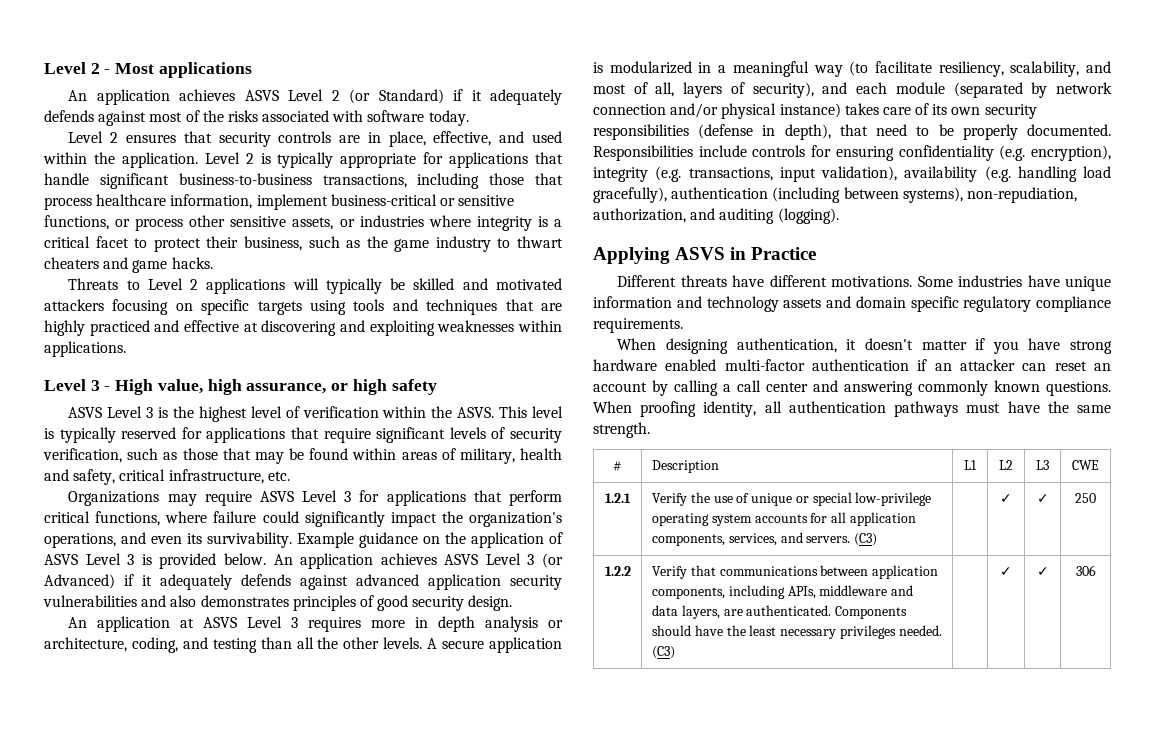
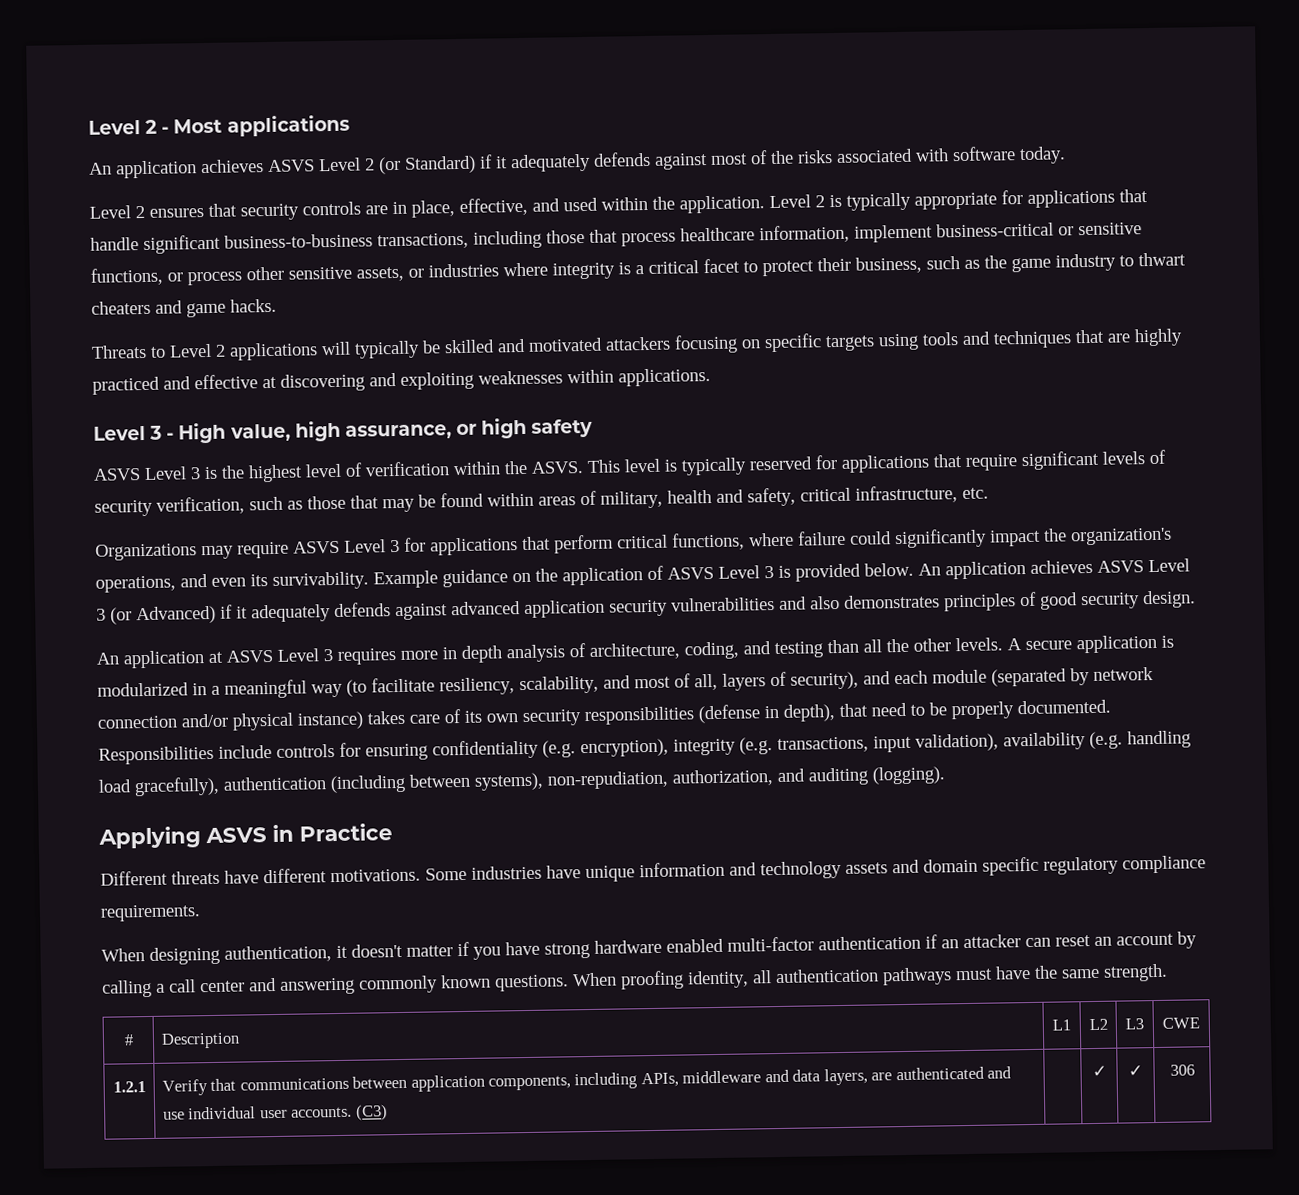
- An application at ASVS Level 3 requires more in depth analysis or architecture, coding, and testing than all the other levels.
+ An application at ASVS Level 3 requires more in depth analysis of architecture, coding, and testing than all the other levels.
- 1.2.1 | Verify the use of unique or special low-privilege operating system accounts for all application components, services, and servers. (C3) | | ✓ | ✓ | 250
- 1.2.2 | Verify that communications between application components, including APIs, middleware and data layers, are authenticated. Components should have the least necessary privileges needed. (C3) | | ✓ | ✓ | 306
+ 1.2.1 | Verify that communications between application components, including APIs, middleware and data layers, are authenticated and use individual user accounts. (C3) | | ✓ | ✓ | 306

